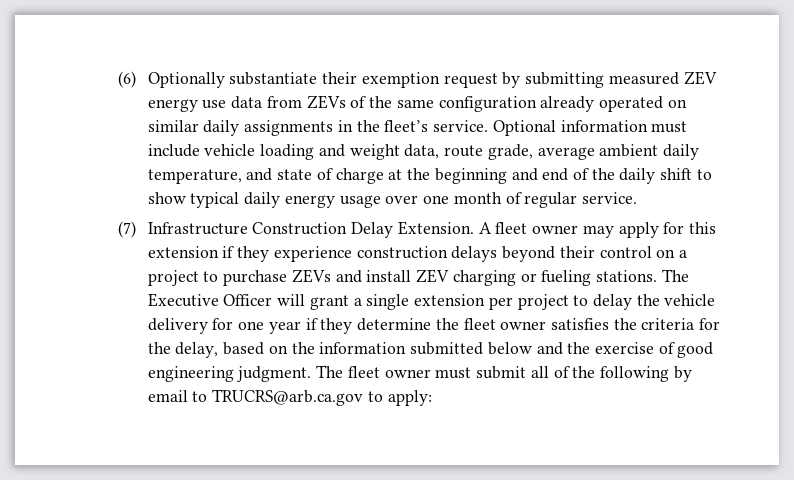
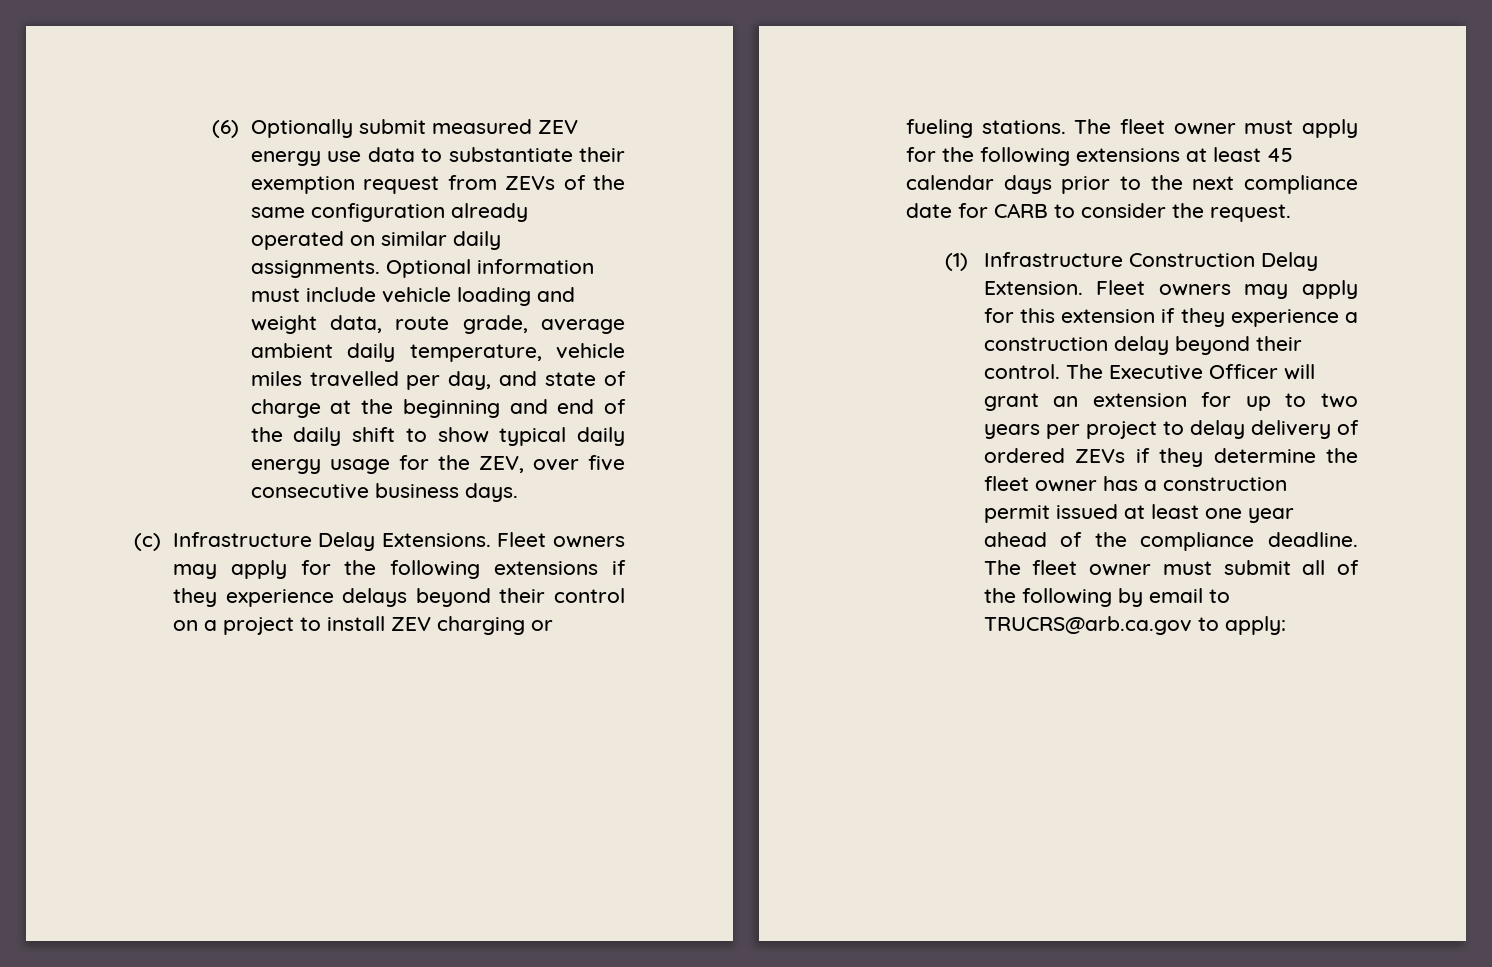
- (6) Optionally substantiate their exemption request by submitting measured ZEV energy use data from ZEVs of the same configuration already operated on similar daily assignments in the fleet’s service.
+ (6) Optionally submit measured ZEV energy use data to substantiate their exemption request from ZEVs of the same configuration already operated on similar daily assignments.
- Optional information must include vehicle loading and weight data, route grade, average ambient daily temperature, and state of charge at the beginning and end of the daily shift to show typical daily energy usage over one month of regular service.
- (7) Infrastructure Construction Delay Extension.
+ Optional information must include vehicle loading and weight data, route grade, average ambient daily temperature, vehicle miles travelled per day, and state of charge at the beginning and end of the daily shift to show typical daily energy usage for the ZEV, over five consecutive business days.
+ (c) Infrastructure Delay Extensions. Fleet owners may apply for the following extensions if they experience delays beyond their control on a project to install ZEV charging or fueling stations. The fleet owner must apply for the following extensions at least 45 calendar days prior to the next compliance date for CARB to consider the request.
+ (1) Infrastructure Construction Delay Extension.
- A fleet owner may apply for this extension if they experience construction delays beyond their control on a project to purchase ZEVs and install ZEV charging or fueling stations.
+ Fleet owners may apply for this extension if they experience a construction delay beyond their control.
- The Executive Officer will grant a single extension per project to delay the vehicle delivery for one year if they determine the fleet owner satisfies the criteria for the delay, based on the information submitted below and the exercise of good engineering judgment.
+ The Executive Officer will grant an extension for up to two years per project to delay delivery of ordered ZEVs if they determine the fleet owner has a construction permit issued at least one year ahead of the compliance deadline.

